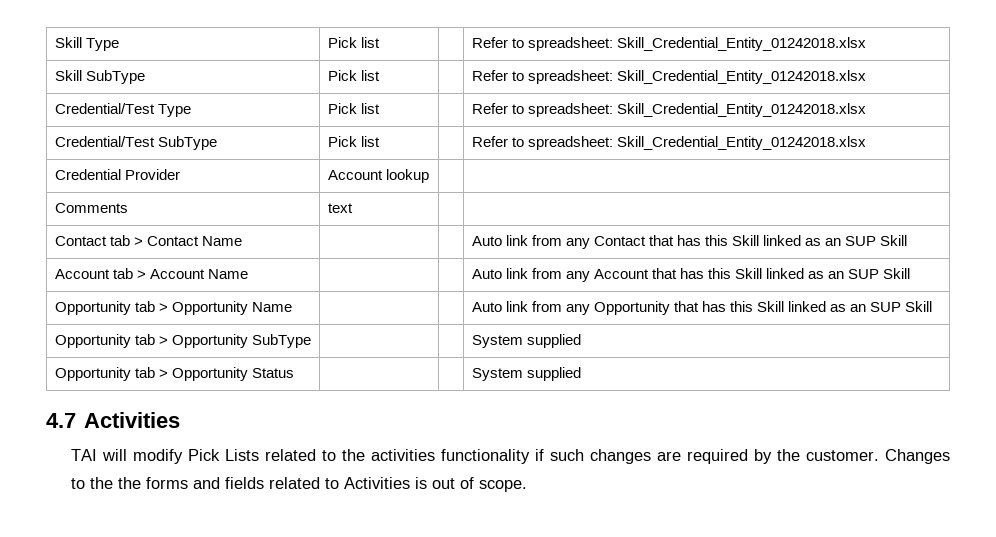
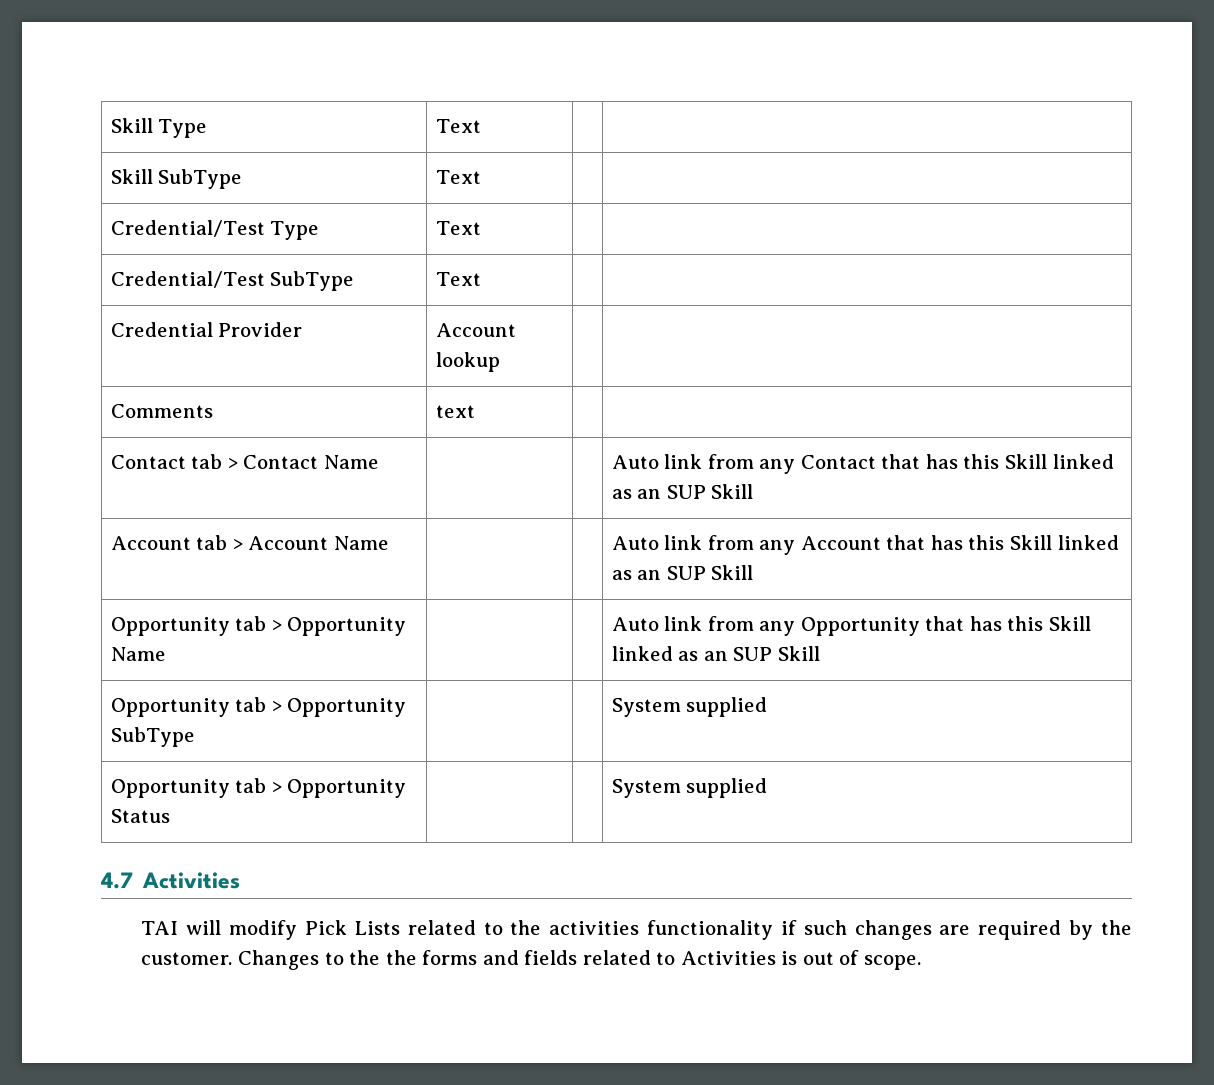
- Skill Type | Pick list | | Refer to spreadsheet: Skill_Credential_Entity_01242018.xlsx
- Skill SubType | Pick list | | Refer to spreadsheet: Skill_Credential_Entity_01242018.xlsx
- Credential/Test Type | Pick list | | Refer to spreadsheet: Skill_Credential_Entity_01242018.xlsx
- Credential/Test SubType | Pick list | | Refer to spreadsheet: Skill_Credential_Entity_01242018.xlsx
+ Skill Type | Text | |
+ Skill SubType | Text | |
+ Credential/Test Type | Text | |
+ Credential/Test SubType | Text | |

